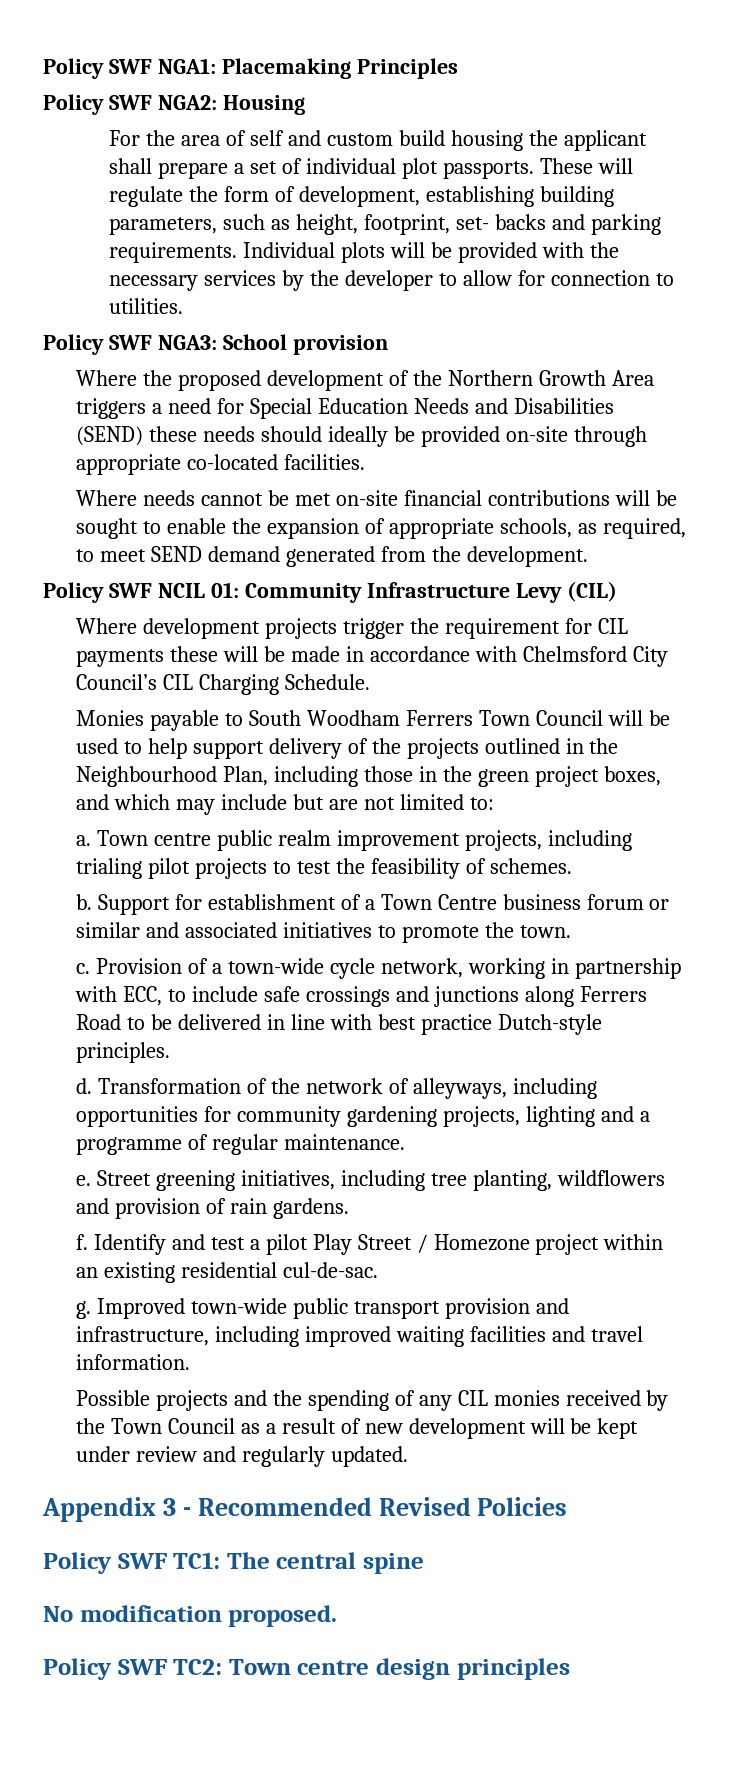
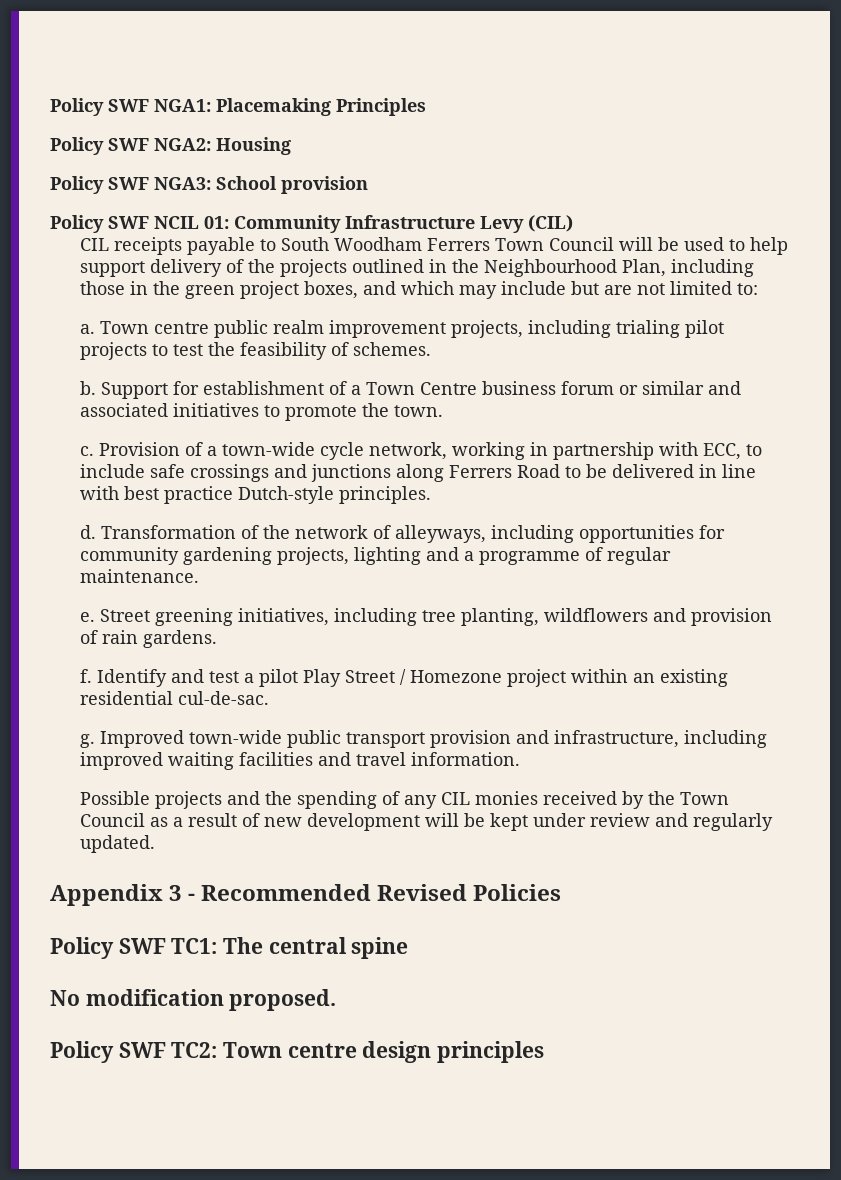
- For the area of self and custom build housing the applicant shall prepare a set of individual plot passports. These will regulate the form of development, establishing building parameters, such as height, footprint, set- backs and parking requirements. Individual plots will be provided with the necessary services by the developer to allow for connection to utilities.
- Where the proposed development of the Northern Growth Area triggers a need for Special Education Needs and Disabilities (SEND) these needs should ideally be provided on-site through appropriate co-located facilities.
- Where needs cannot be met on-site financial contributions will be sought to enable the expansion of appropriate schools, as required, to meet SEND demand generated from the development.
- Where development projects trigger the requirement for CIL payments these will be made in accordance with Chelmsford City Council’s CIL Charging Schedule.
- Monies payable to South Woodham Ferrers Town Council will be used to help support delivery of the projects outlined in the Neighbourhood Plan, including those in the green project boxes, and which may include but are not limited to:
+ CIL receipts payable to South Woodham Ferrers Town Council will be used to help support delivery of the projects outlined in the Neighbourhood Plan, including those in the green project boxes, and which may include but are not limited to:

